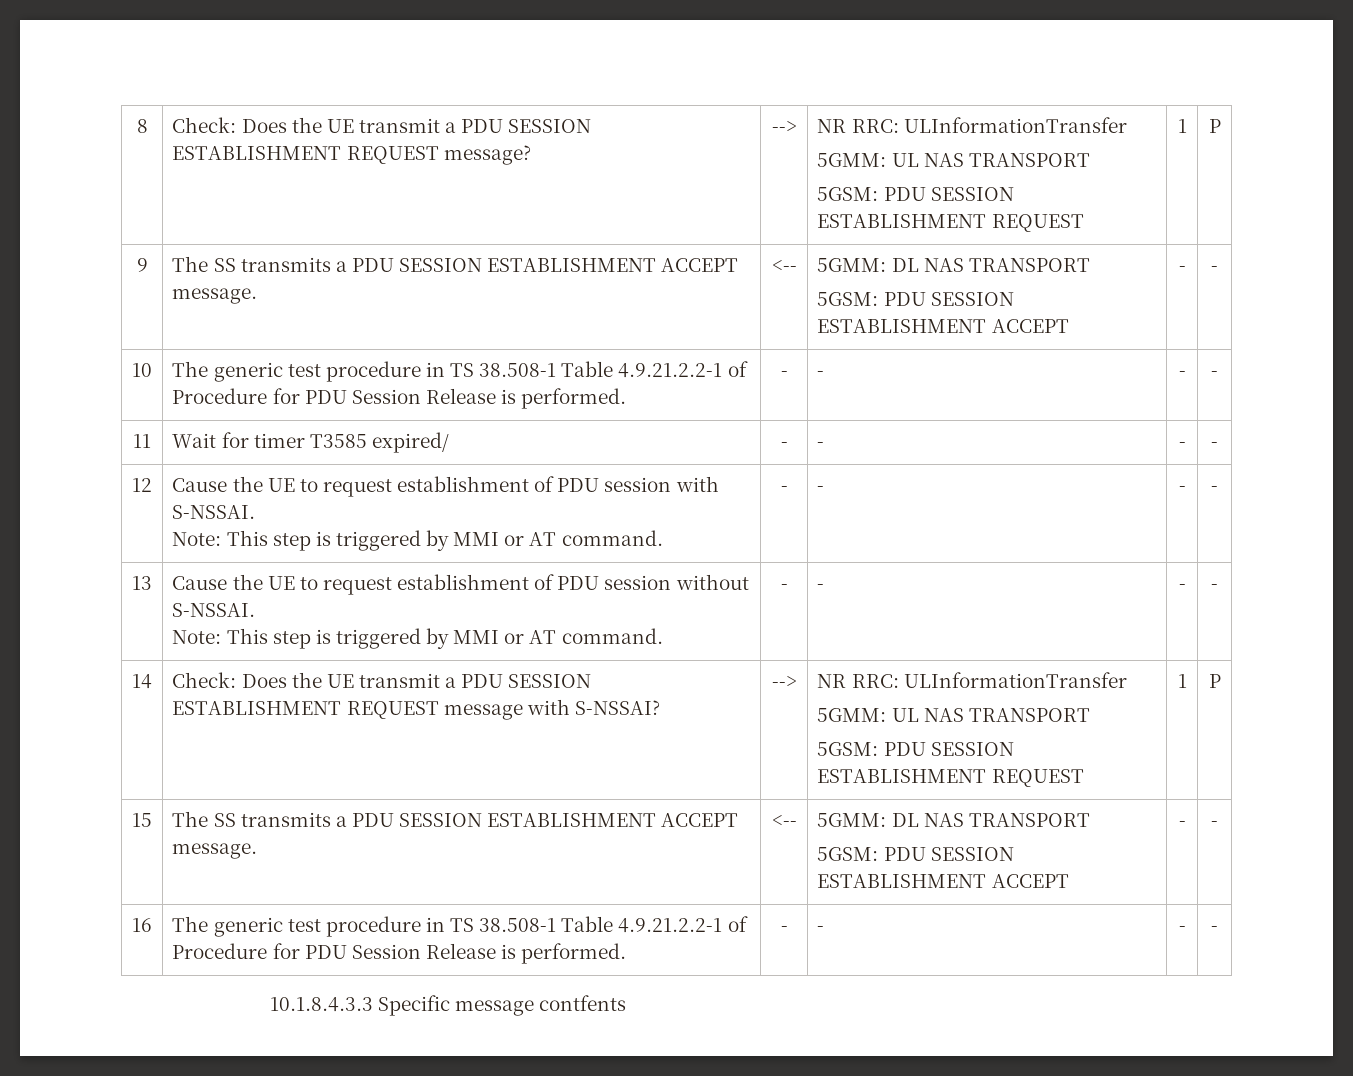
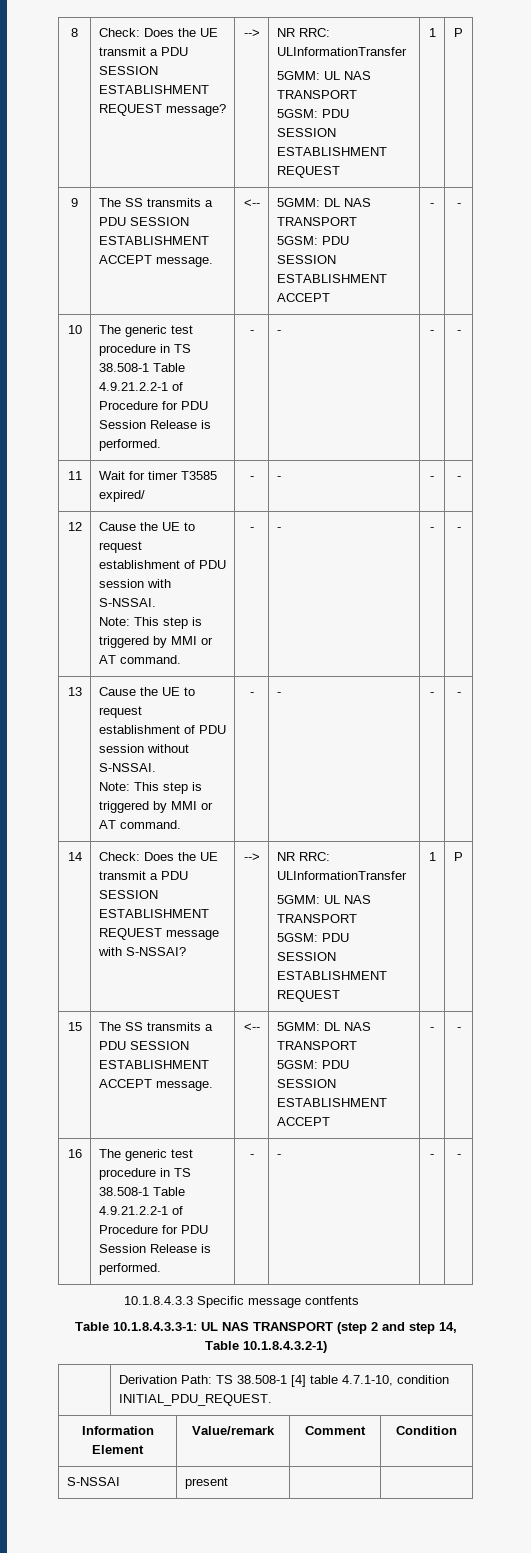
+ Table 10.1.8.4.3.3-1: UL NAS TRANSPORT (step 2 and step 14, Table 10.1.8.4.3.2-1)
+ | Derivation Path: TS 38.508-1 [4] table 4.7.1-10, condition INITIAL_PDU_REQUEST.
+ Information Element | Value/remark | Comment | Condition
+ S-NSSAI | present | |

